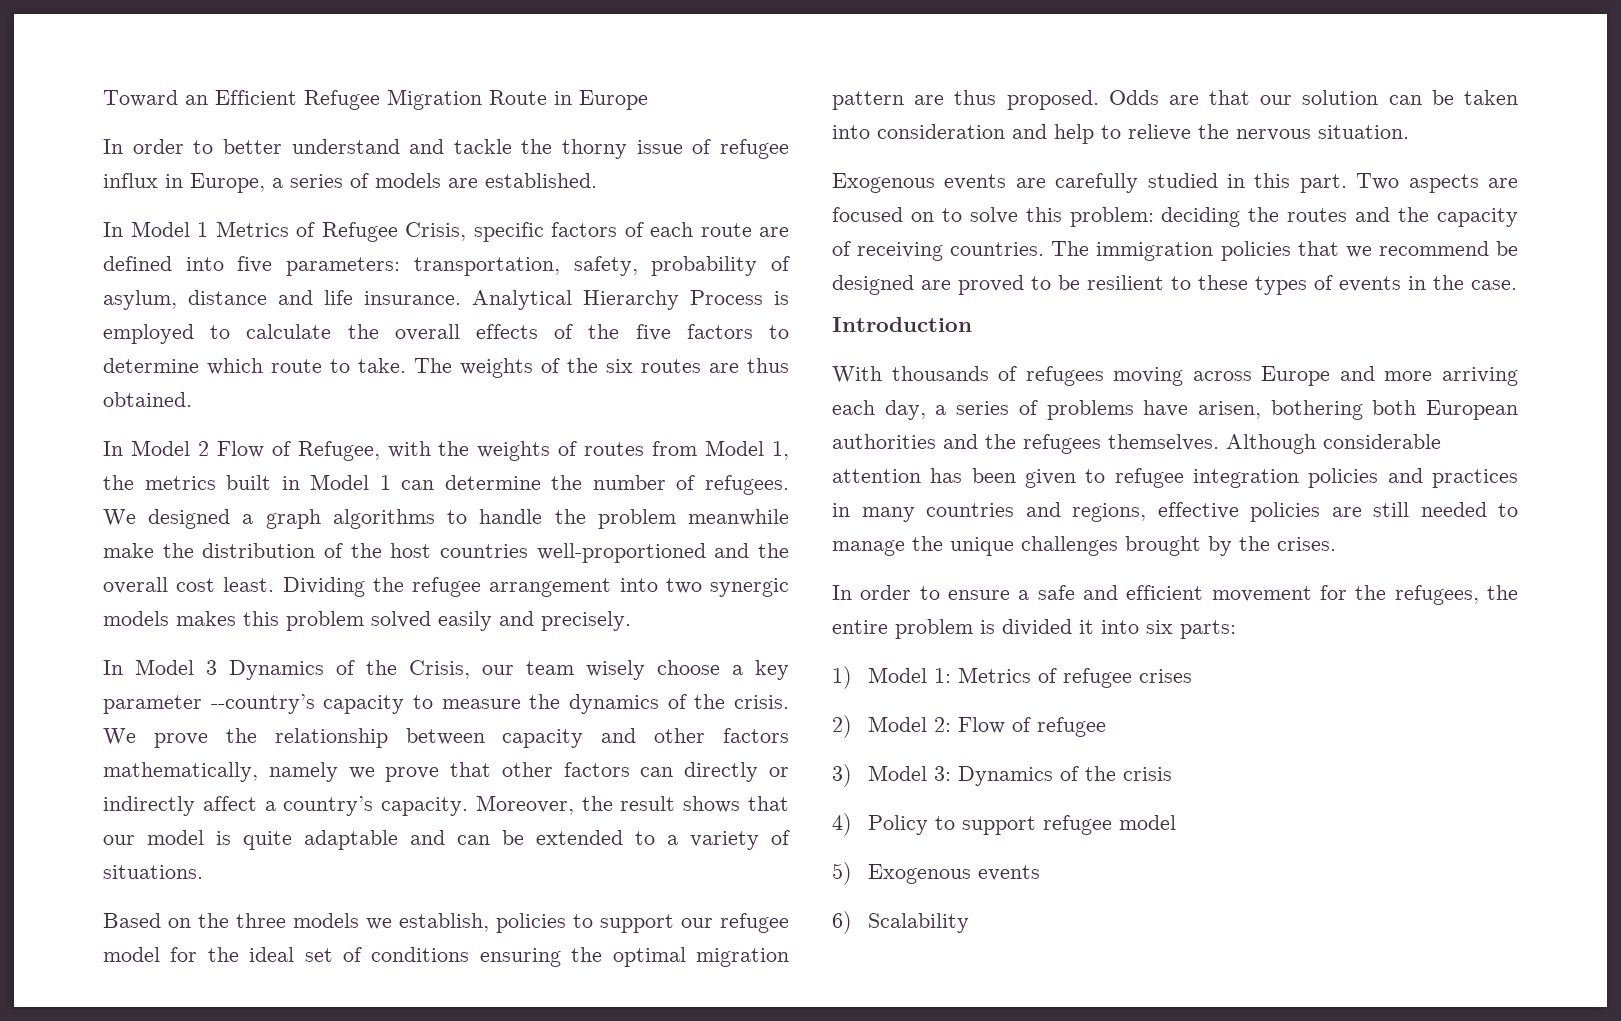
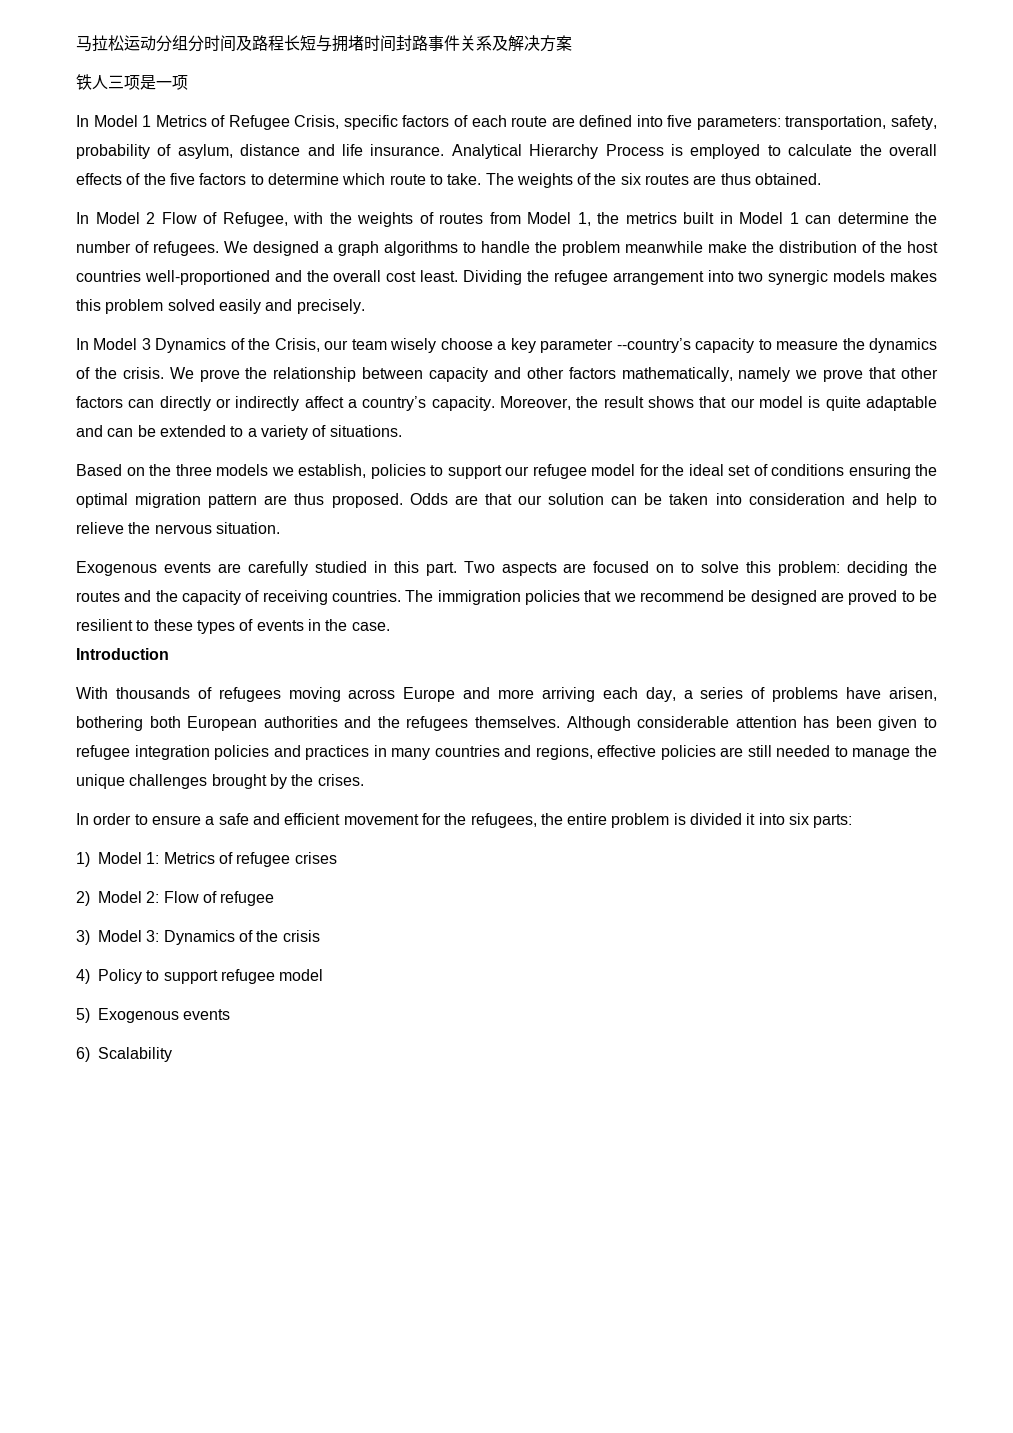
- Toward an Efficient Refugee Migration Route in Europe
- In order to better understand and tackle the thorny issue of refugee influx in Europe, a series of models are established.
+ 马拉松运动分组分时间及路程长短与拥堵时间封路事件关系及解决方案
+ 铁人三项是一项

